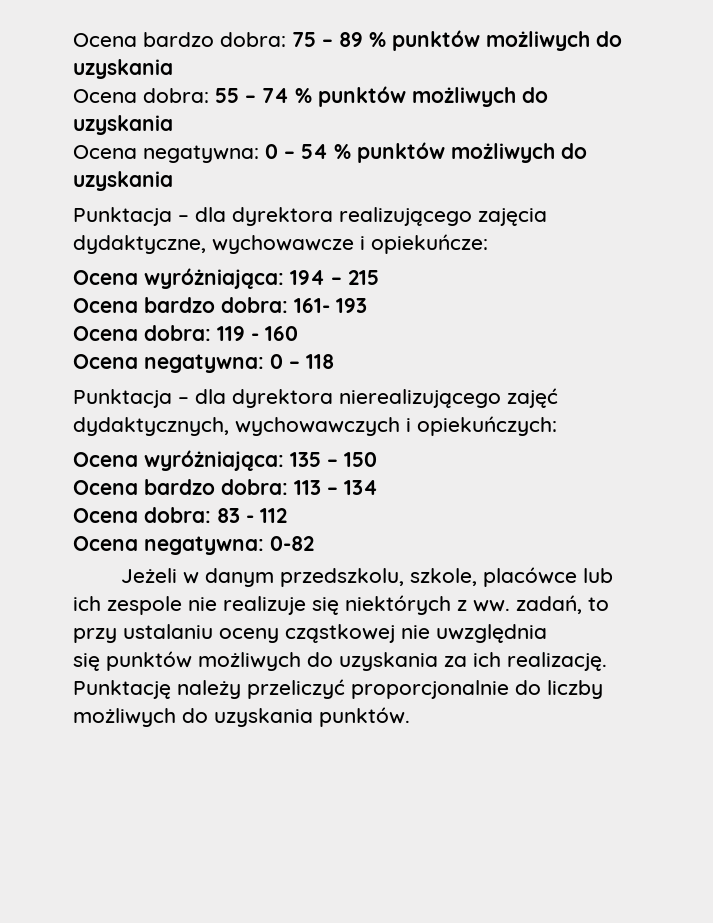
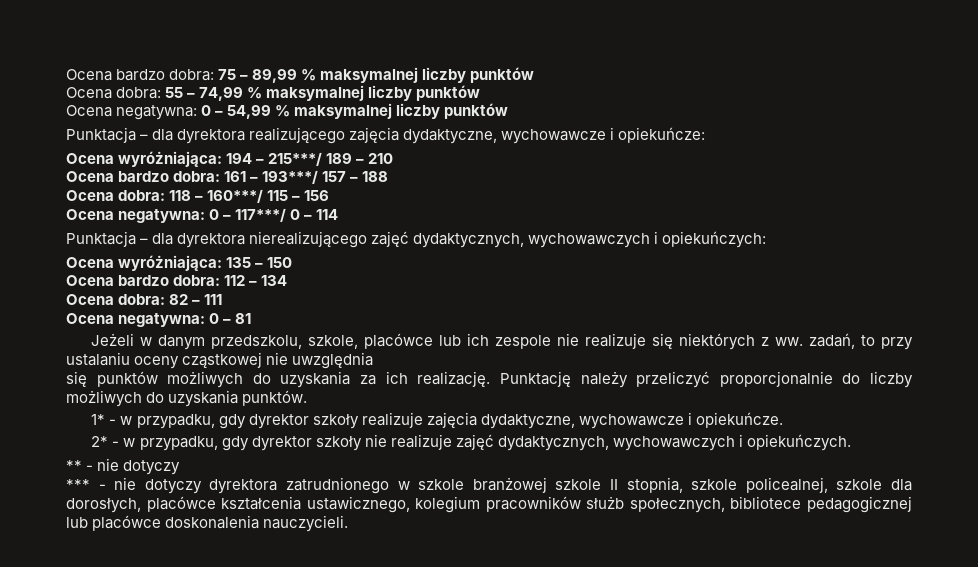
- Ocena bardzo dobra: 75 – 89 % punktów możliwych do uzyskania
- Ocena dobra: 55 – 74 % punktów możliwych do uzyskania
- Ocena negatywna: 0 – 54 % punktów możliwych do uzyskania
+ Ocena bardzo dobra: 75 – 89,99 % maksymalnej liczby punktów
+ Ocena dobra: 55 – 74,99 % maksymalnej liczby punktów
+ Ocena negatywna: 0 – 54,99 % maksymalnej liczby punktów
- Ocena wyróżniająca: 194 – 215
- Ocena bardzo dobra: 161- 193
- Ocena dobra: 119 - 160
- Ocena negatywna: 0 – 118
+ Ocena wyróżniająca: 194 – 215***/ 189 – 210
+ Ocena bardzo dobra: 161 – 193***/ 157 – 188
+ Ocena dobra: 118 – 160***/ 115 – 156
+ Ocena negatywna: 0 – 117***/ 0 – 114
- Ocena bardzo dobra: 113 – 134
+ Ocena bardzo dobra: 112 – 134
- Ocena dobra: 83 - 112
- Ocena negatywna: 0-82
+ Ocena dobra: 82 – 111
+ Ocena negatywna: 0 – 81
+ 1* - w przypadku, gdy dyrektor szkoły realizuje zajęcia dydaktyczne, wychowawcze i opiekuńcze.
+ 2* - w przypadku, gdy dyrektor szkoły nie realizuje zajęć dydaktycznych, wychowawczych i opiekuńczych.
+ ** - nie dotyczy
+ *** - nie dotyczy dyrektora zatrudnionego w szkole branżowej szkole II stopnia, szkole policealnej, szkole dla dorosłych, placówce kształcenia ustawicznego, kolegium pracowników służb społecznych, bibliotece pedagogicznej lub placówce doskonalenia nauczycieli.

